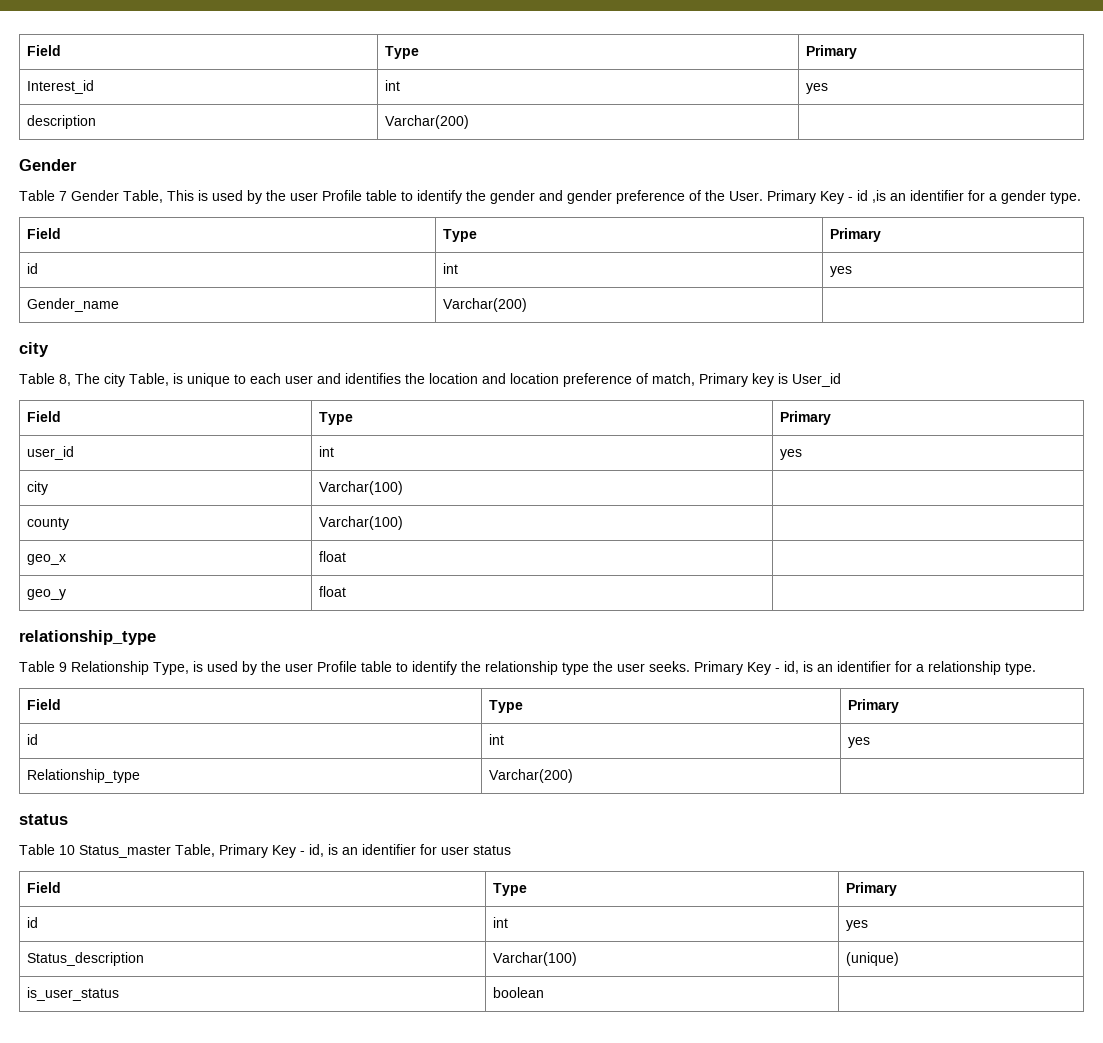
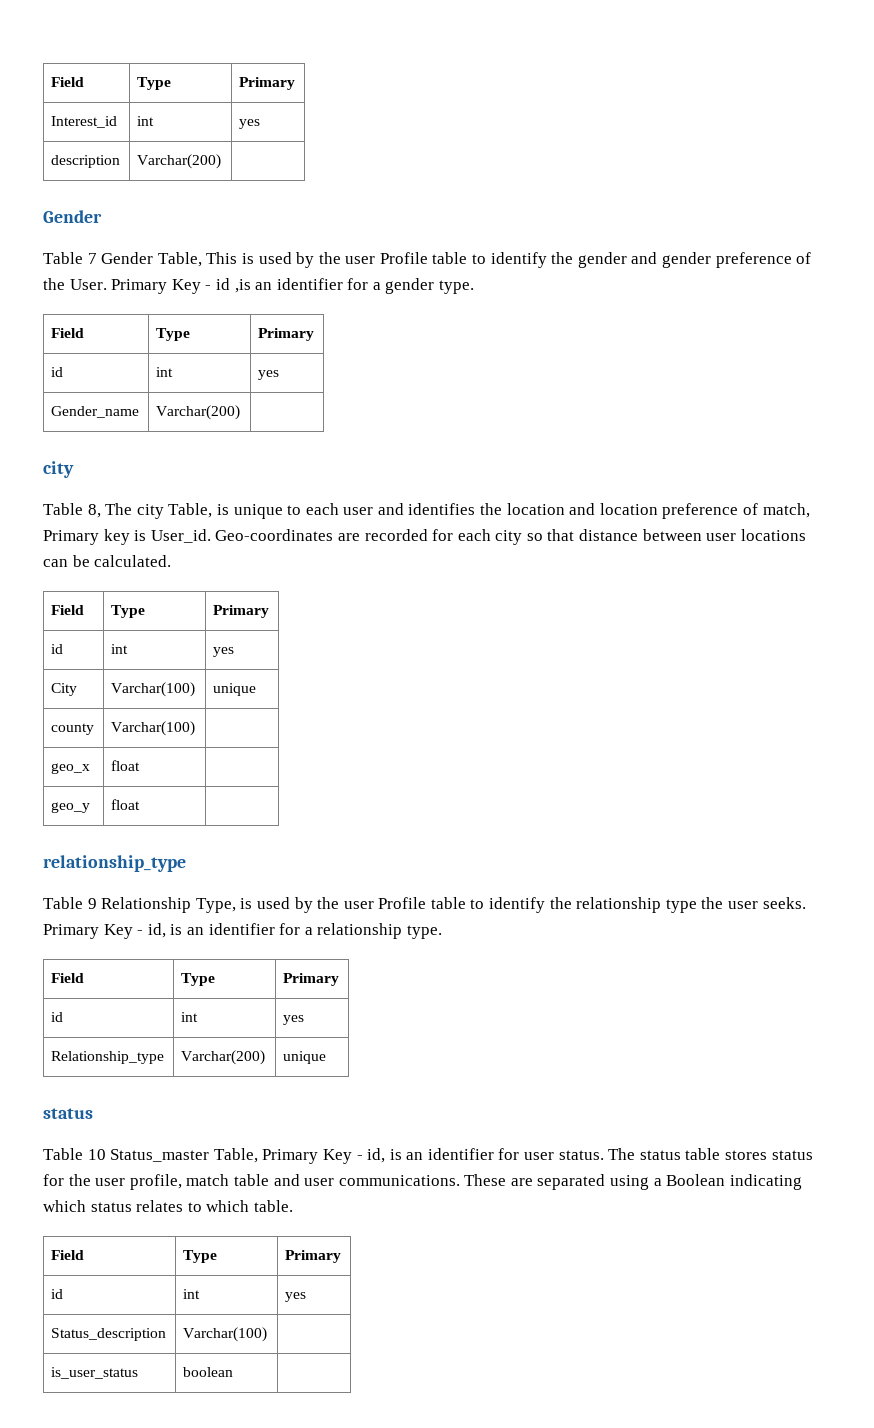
- Table 8, The city Table, is unique to each user and identifies the location and location preference of match, Primary key is User_id
+ Table 8, The city Table, is unique to each user and identifies the location and location preference of match, Primary key is User_id. Geo-coordinates are recorded for each city so that distance between user locations can be calculated.
  Field | Type | Primary
- user_id | int | yes
- city | Varchar(100) |
+ id | int | yes
+ City | Varchar(100) | unique
- Relationship_type | Varchar(200) |
+ Relationship_type | Varchar(200) | unique
- Table 10 Status_master Table, Primary Key - id, is an identifier for user status
+ Table 10 Status_master Table, Primary Key - id, is an identifier for user status. The status table stores status for the user profile, match table and user communications. These are separated using a Boolean indicating which status relates to which table.
- Status_description | Varchar(100) | (unique)
+ Status_description | Varchar(100) |

